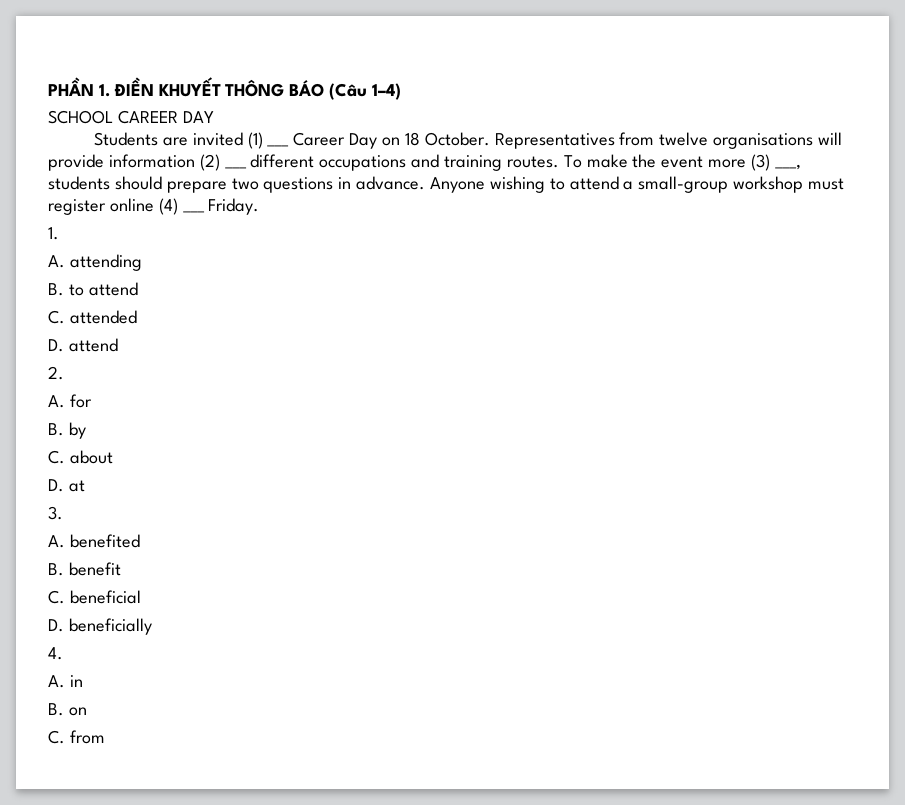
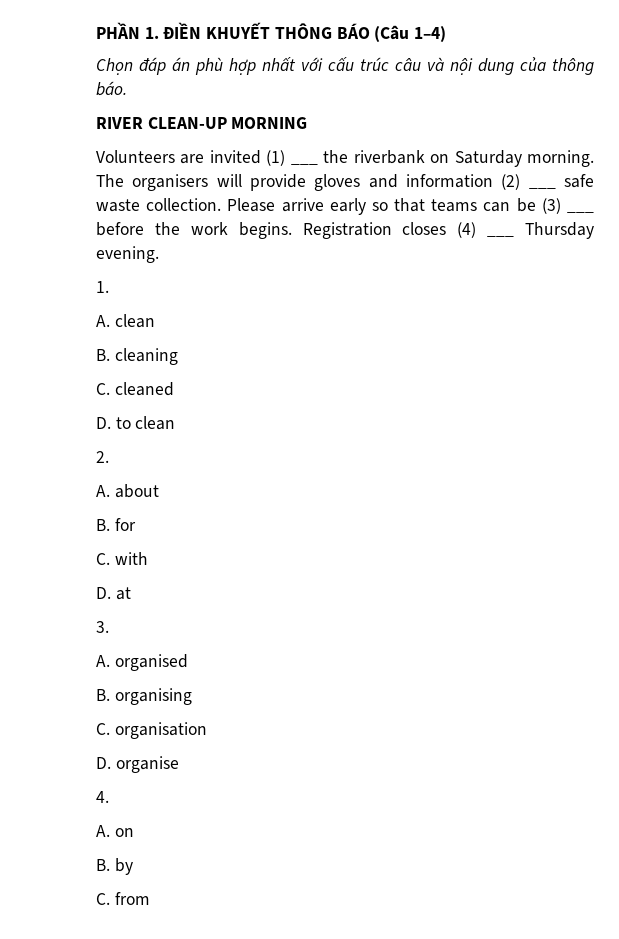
- SCHOOL CAREER DAY
- Students are invited (1) ___ Career Day on 18 October. Representatives from twelve organisations will provide information (2) ___ different occupations and training routes. To make the event more (3) ___, students should prepare two questions in advance. Anyone wishing to attend a small-group workshop must register online (4) ___ Friday.
+ Chọn đáp án phù hợp nhất với cấu trúc câu và nội dung của thông báo.
+ RIVER CLEAN-UP MORNING
+ Volunteers are invited (1) ___ the riverbank on Saturday morning. The organisers will provide gloves and information (2) ___ safe waste collection. Please arrive early so that teams can be (3) ___ before the work begins. Registration closes (4) ___ Thursday evening.
- A. attending
- B. to attend
- C. attended
- D. attend
+ A. clean
+ B. cleaning
+ C. cleaned
+ D. to clean
- A. for
+ A. about
+ B. for
- B. by
- C. about
+ C. with
- A. benefited
- B. benefit
- C. beneficial
- D. beneficially
+ A. organised
+ B. organising
+ C. organisation
+ D. organise
- A. in
- B. on
+ A. on
+ B. by

